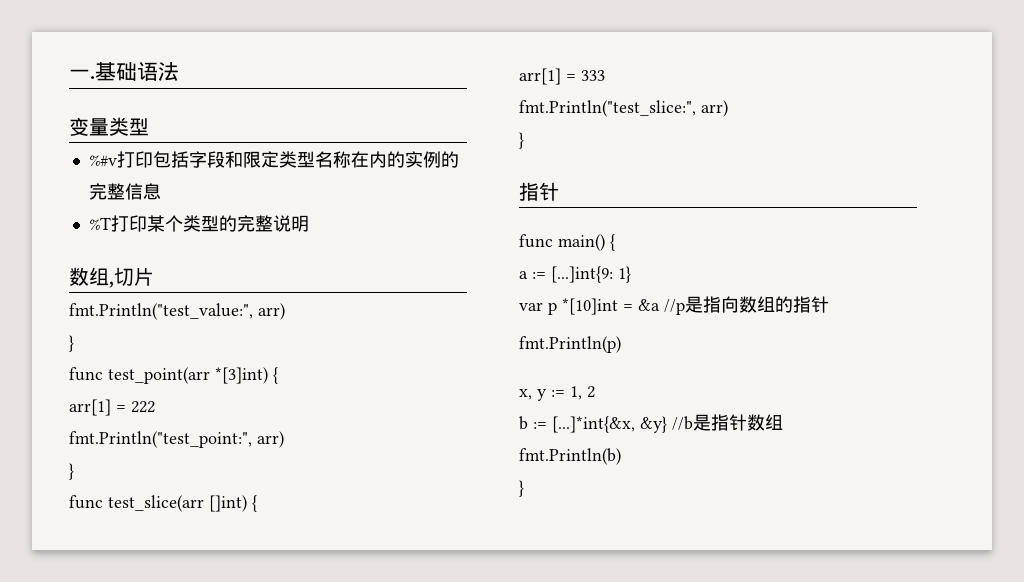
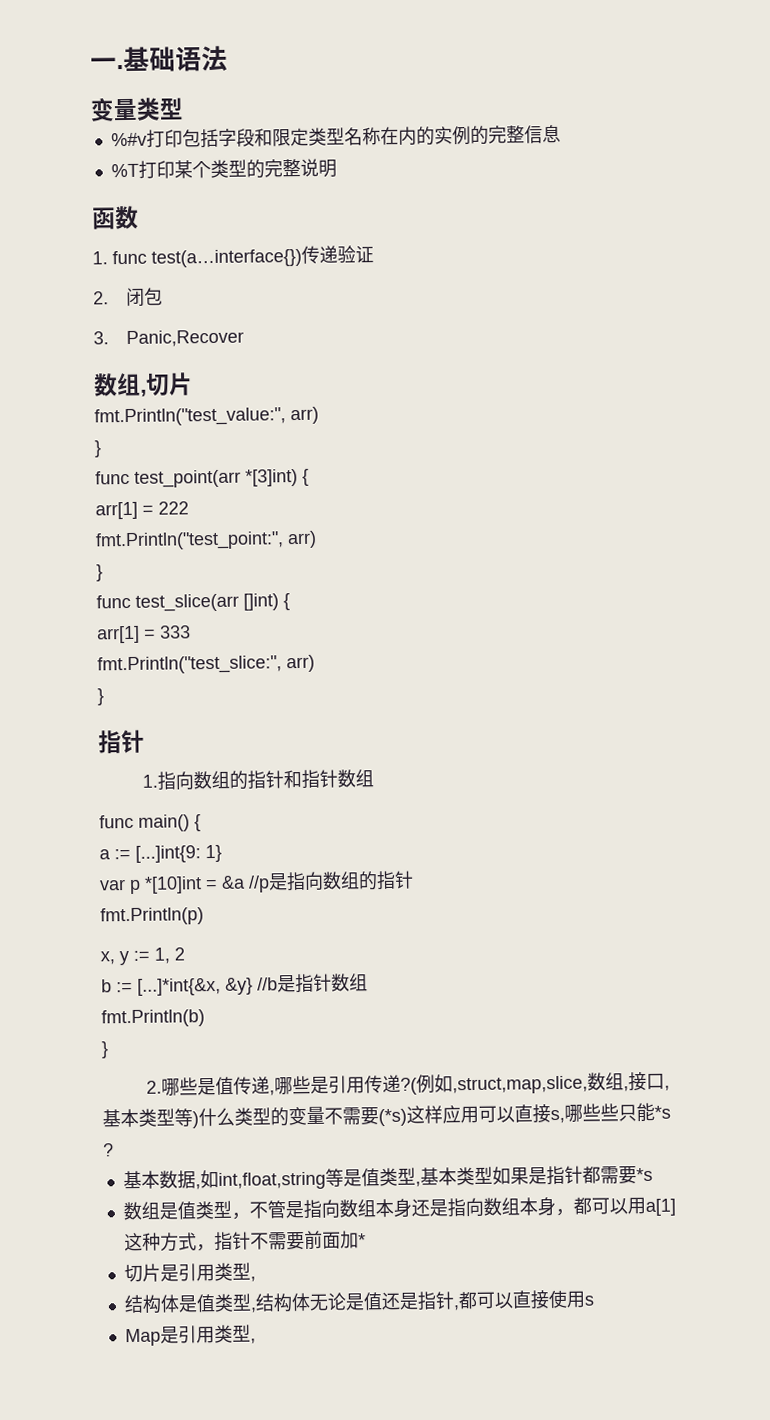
+ 函数
+ 1. func test(a…interface{})传递验证
+ 2.闭包
+ 3. Panic,Recover
+ 1.指向数组的指针和指针数组
+ 2.哪些是值传递,哪些是引用传递?(例如,struct,map,slice,数组,接口,基本类型等)什么类型的变量不需要(*s)这样应用可以直接s,哪些些只能*s ?
+ 基本数据,如int,float,string等是值类型,基本类型如果是指针都需要*s
+ 数组是值类型，不管是指向数组本身还是指向数组本身，都可以用a[1]这种方式，指针不需要前面加*
+ 切片是引用类型,
+ 结构体是值类型,结构体无论是值还是指针,都可以直接使用s
+ Map是引用类型,

